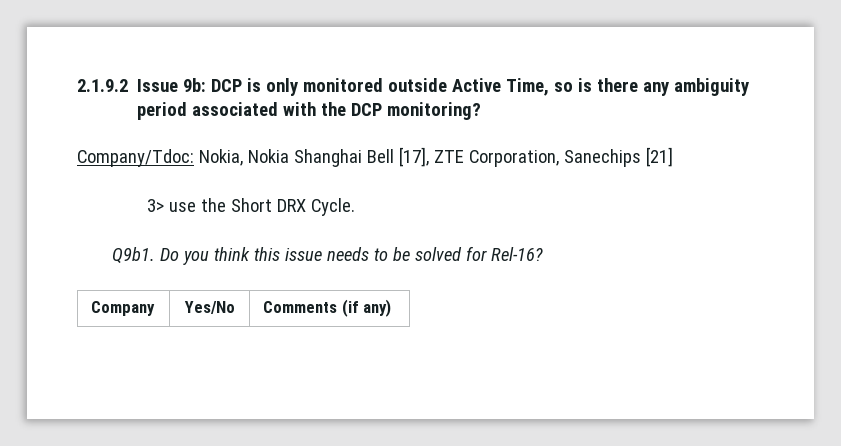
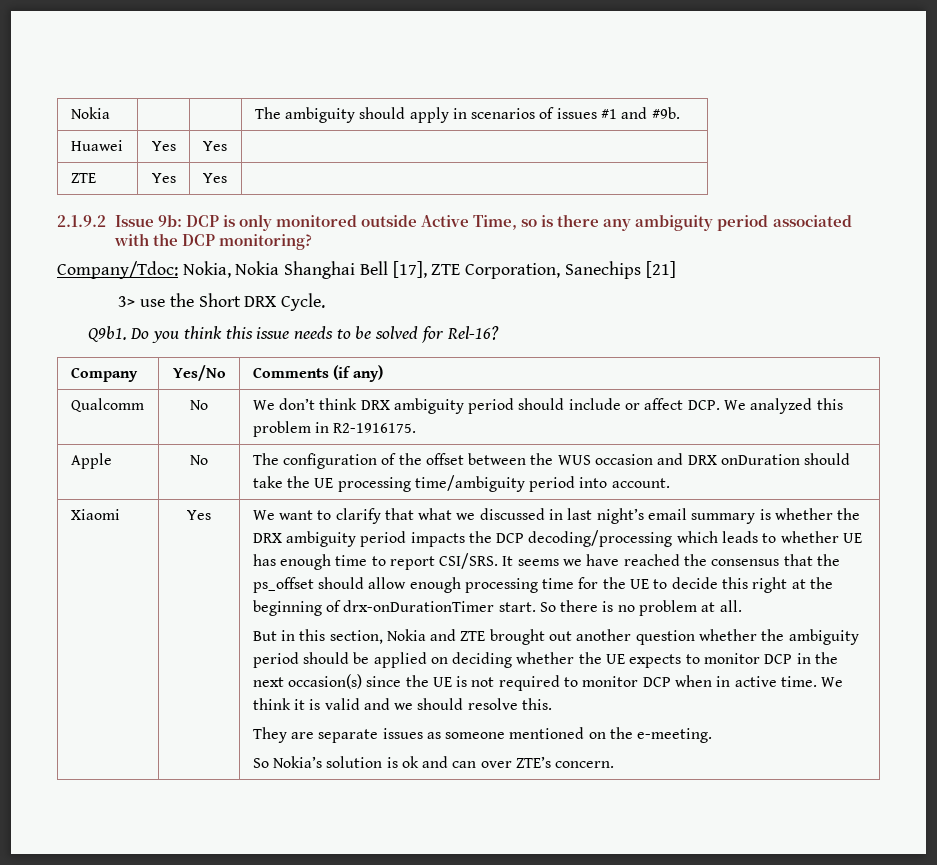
+ Nokia | | | The ambiguity should apply in scenarios of issues #1 and #9b.
+ Huawei | Yes | Yes |
+ ZTE | Yes | Yes |
+ Qualcomm | No | We don’t think DRX ambiguity period should include or affect DCP. We analyzed this problem in R2-1916175.
+ Apple | No | The configuration of the offset between the WUS occasion and DRX onDuration should take the UE processing time/ambiguity period into account.
+ Xiaomi | Yes | We want to clarify that what we discussed in last night’s email summary is whether the DRX ambiguity period impacts the DCP decoding/processing which leads to whether UE has enough time to report CSI/SRS. It seems we have reached the consensus that the ps_offset should allow enough processing time for the UE to decide this right at the beginning of drx-onDurationTimer start. So there is no problem at all.
+ But in this section, Nokia and ZTE brought out another question whether the ambiguity period should be applied on deciding whether the UE expects to monitor DCP in the next occasion(s) since the UE is not required to monitor DCP when in active time. We think it is valid and we should resolve this.
+ They are separate issues as someone mentioned on the e-meeting.
+ So Nokia’s solution is ok and can over ZTE’s concern.

